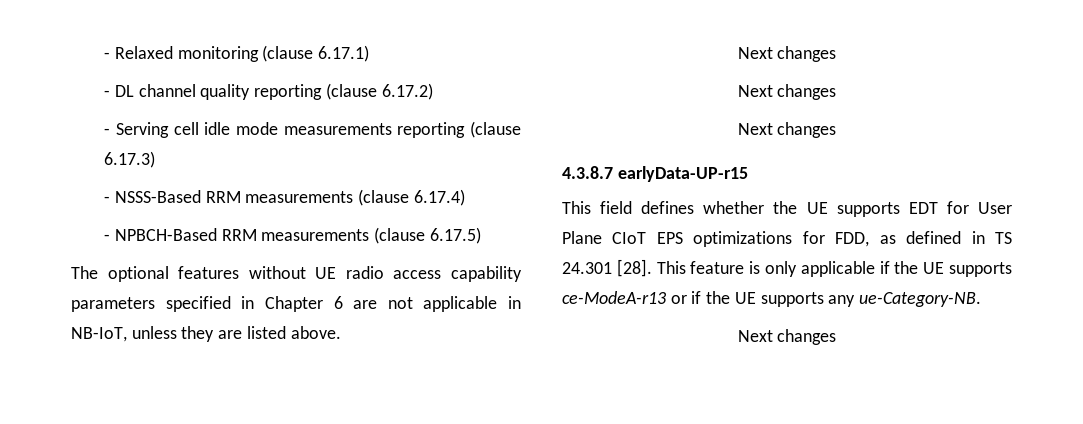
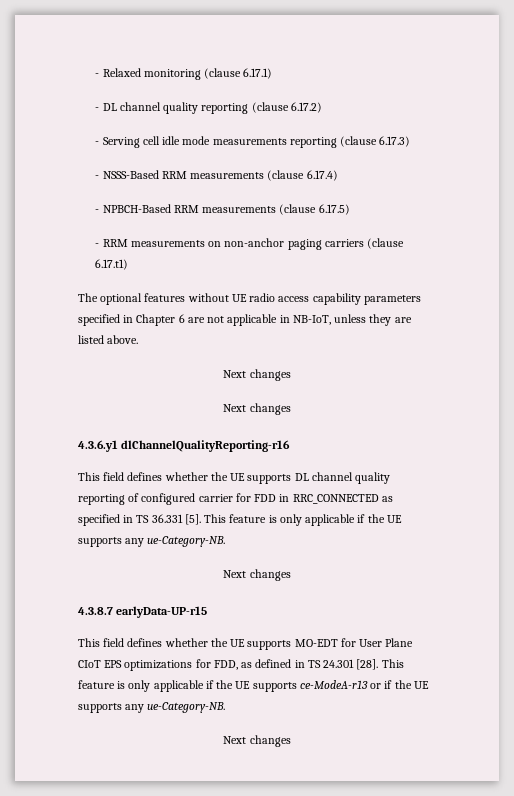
+ - RRM measurements on non-anchor paging carriers (clause 6.17.t1)
+ 4.3.6.y1 dlChannelQualityReporting-r16
+ This field defines whether the UE supports DL channel quality reporting of configured carrier for FDD in RRC_CONNECTED as specified in TS 36.331 [5]. This feature is only applicable if the UE supports any ue-Category-NB.
- This field defines whether the UE supports EDT for User Plane CIoT EPS optimizations for FDD, as defined in TS 24.301 [28].
+ This field defines whether the UE supports MO-EDT for User Plane CIoT EPS optimizations for FDD, as defined in TS 24.301 [28].

